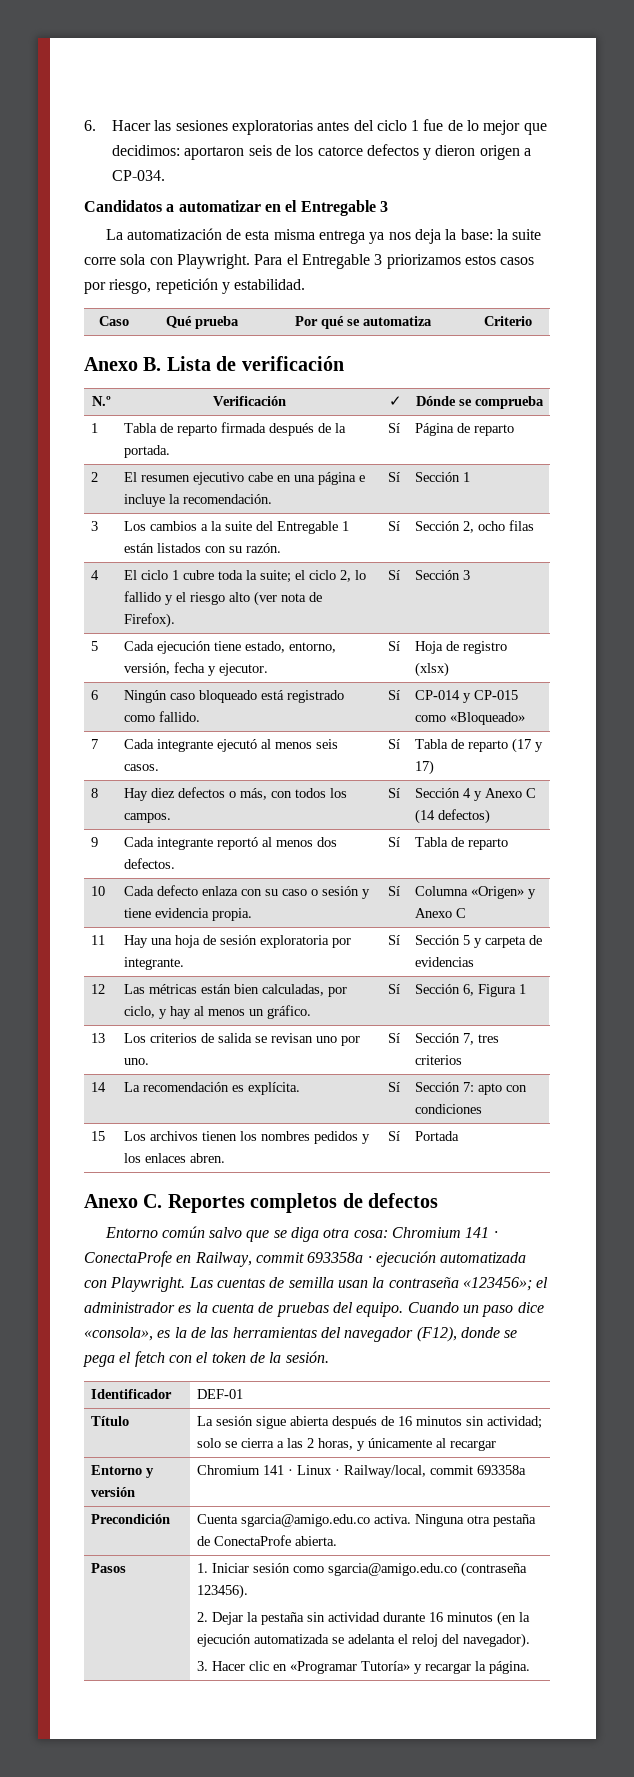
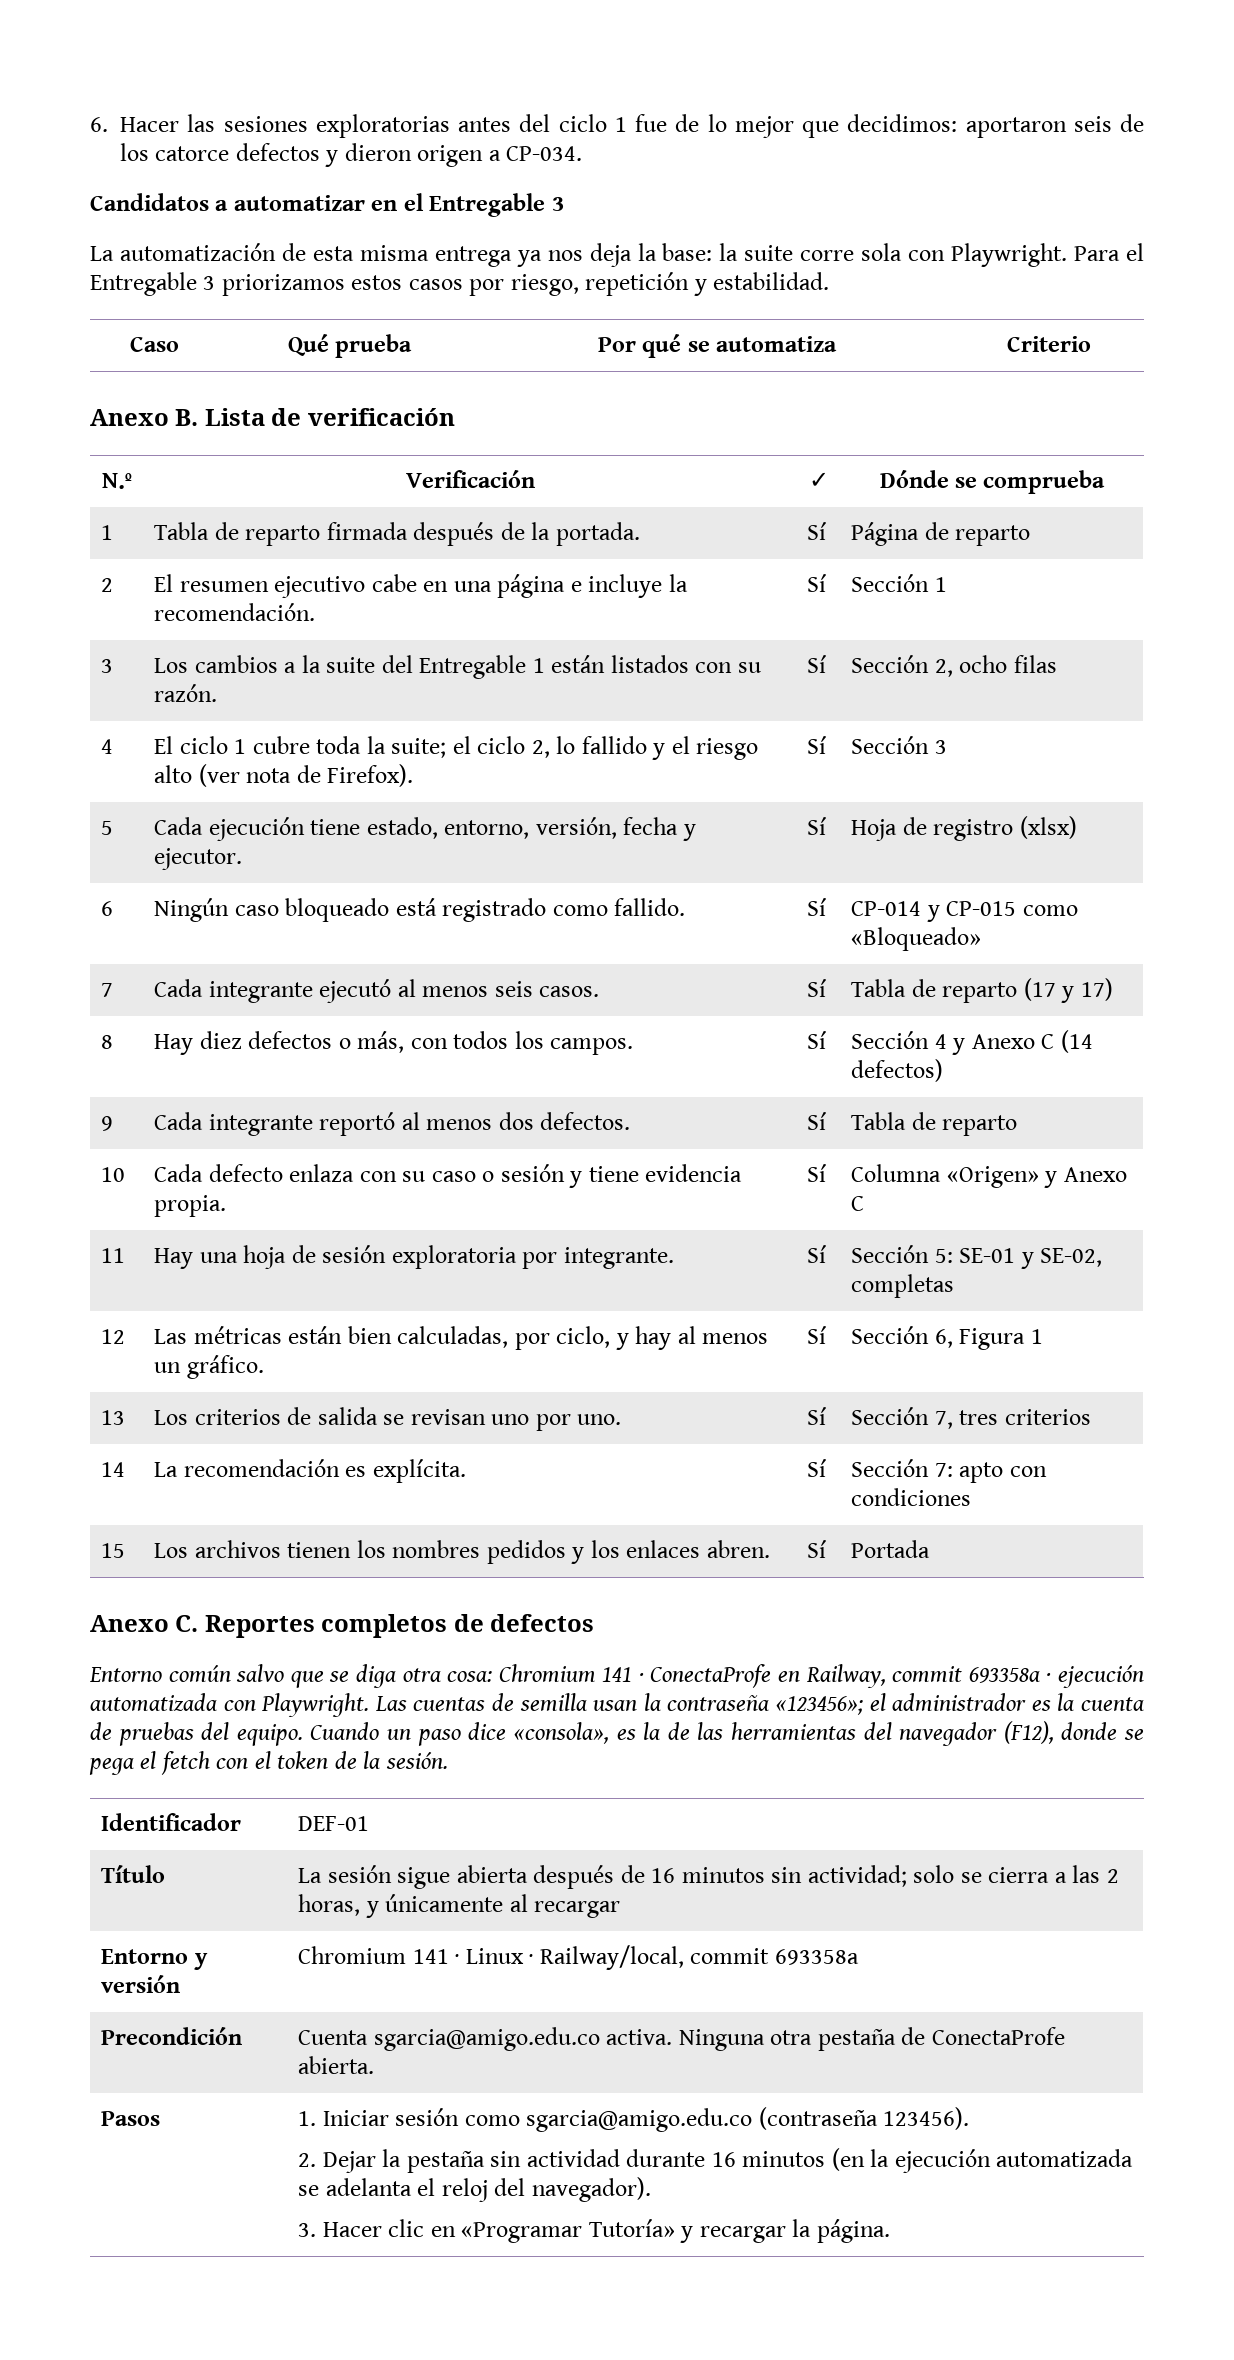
- 11 | Hay una hoja de sesión exploratoria por integrante. | Sí | Sección 5 y carpeta de evidencias
+ 11 | Hay una hoja de sesión exploratoria por integrante. | Sí | Sección 5: SE-01 y SE-02, completas

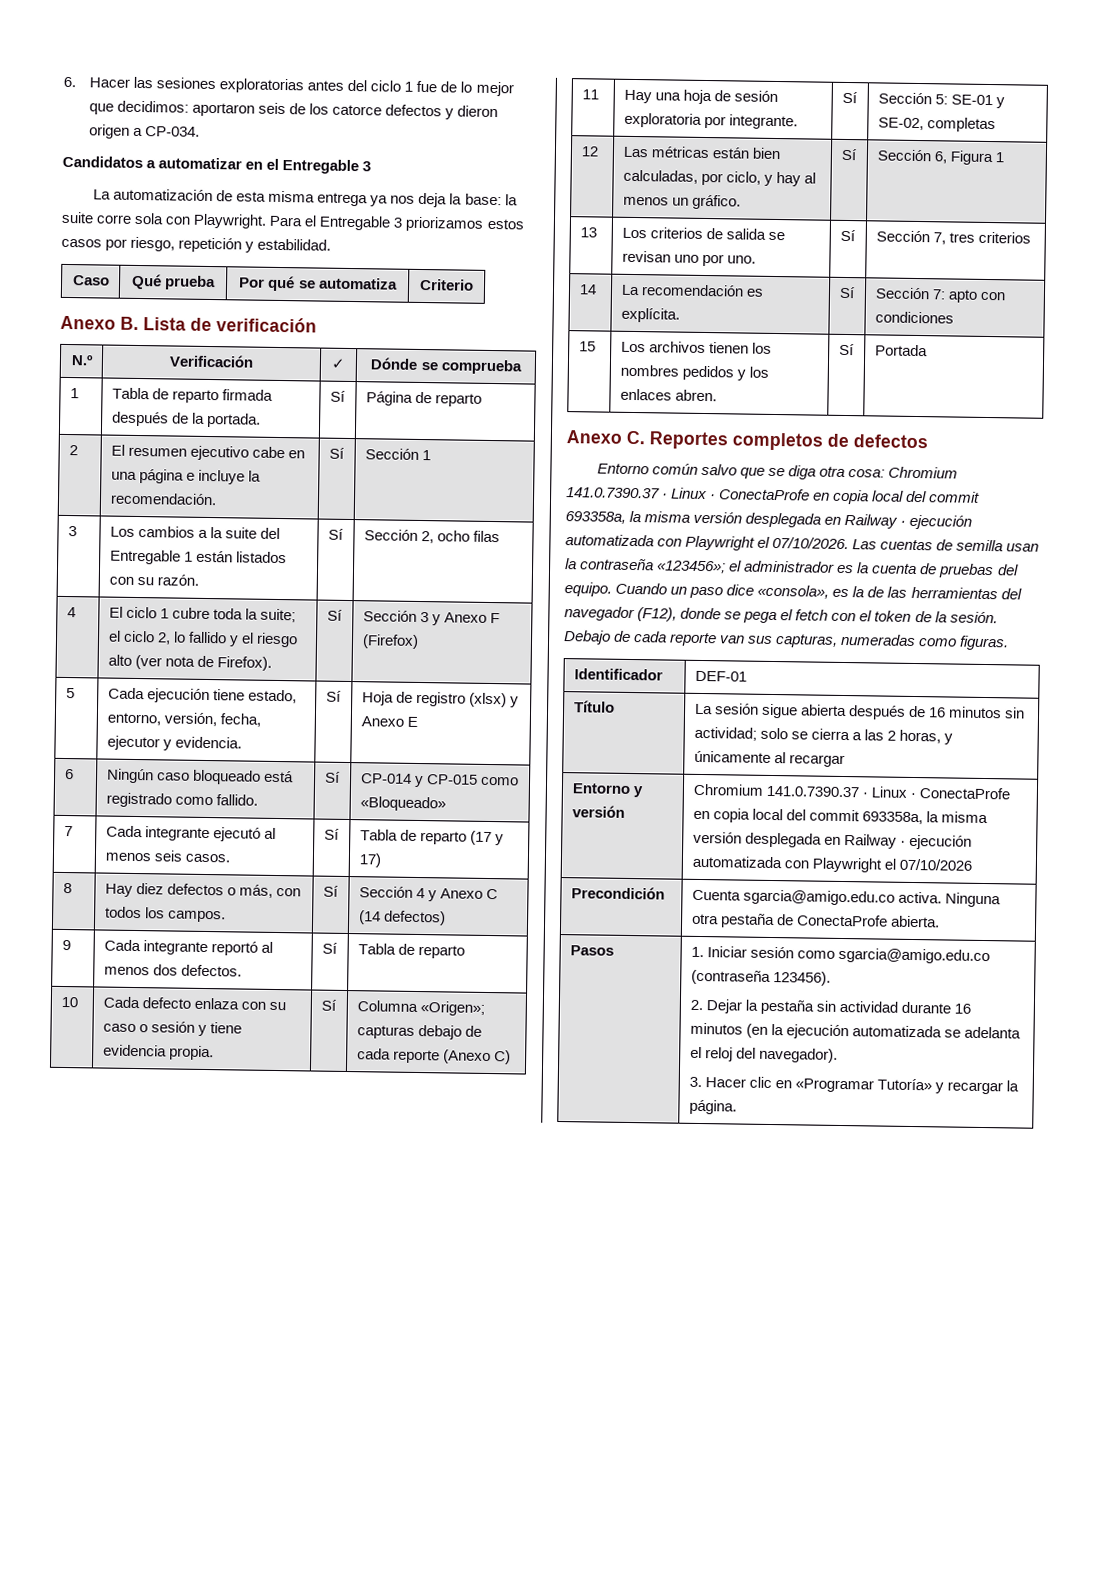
- 4 | El ciclo 1 cubre toda la suite; el ciclo 2, lo fallido y el riesgo alto (ver nota de Firefox). | Sí | Sección 3
+ 4 | El ciclo 1 cubre toda la suite; el ciclo 2, lo fallido y el riesgo alto (ver nota de Firefox). | Sí | Sección 3 y Anexo F (Firefox)
- 5 | Cada ejecución tiene estado, entorno, versión, fecha y ejecutor. | Sí | Hoja de registro (xlsx)
+ 5 | Cada ejecución tiene estado, entorno, versión, fecha, ejecutor y evidencia. | Sí | Hoja de registro (xlsx) y Anexo E
- 10 | Cada defecto enlaza con su caso o sesión y tiene evidencia propia. | Sí | Columna «Origen» y Anexo C
+ 10 | Cada defecto enlaza con su caso o sesión y tiene evidencia propia. | Sí | Columna «Origen»; capturas debajo de cada reporte (Anexo C)
- Entorno común salvo que se diga otra cosa: Chromium 141 · ConectaProfe en Railway, commit 693358a · ejecución automatizada con Playwright.
+ Entorno común salvo que se diga otra cosa: Chromium 141.0.7390.37 · Linux · ConectaProfe en copia local del commit 693358a, la misma versión desplegada en Railway · ejecución automatizada con Playwright el 07/10/2026.
+ Debajo de cada reporte van sus capturas, numeradas como figuras.
- Entorno y versión | Chromium 141 · Linux · Railway/local, commit 693358a
+ Entorno y versión | Chromium 141.0.7390.37 · Linux · ConectaProfe en copia local del commit 693358a, la misma versión desplegada en Railway · ejecución automatizada con Playwright el 07/10/2026

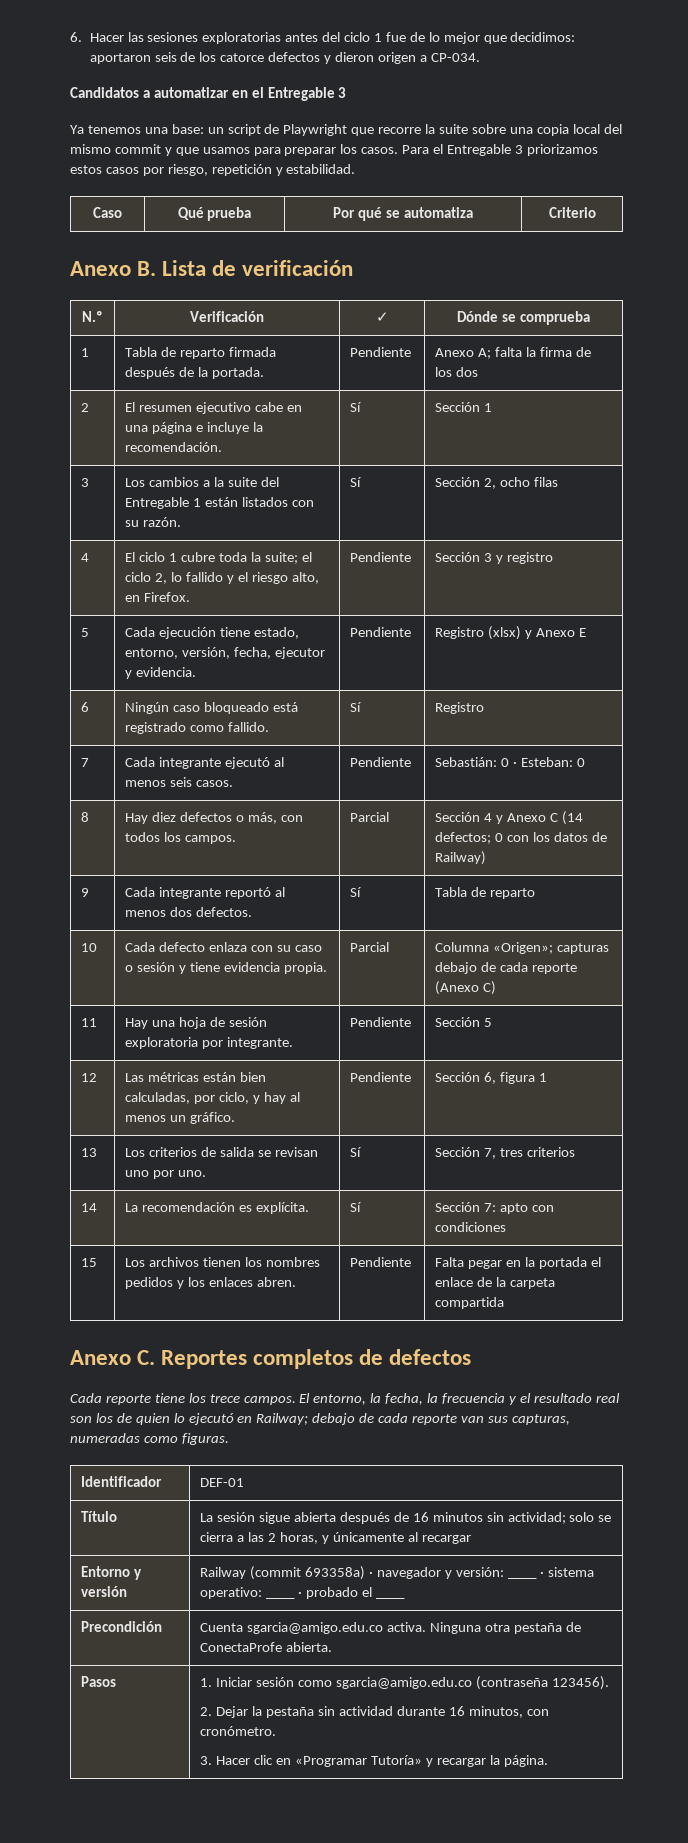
- La automatización de esta misma entrega ya nos deja la base: la suite corre sola con Playwright.
+ Ya tenemos una base: un script de Playwright que recorre la suite sobre una copia local del mismo commit y que usamos para preparar los casos.
- 1 | Tabla de reparto firmada después de la portada. | Sí | Página de reparto
+ 1 | Tabla de reparto firmada después de la portada. | Pendiente | Anexo A; falta la firma de los dos
- 4 | El ciclo 1 cubre toda la suite; el ciclo 2, lo fallido y el riesgo alto (ver nota de Firefox). | Sí | Sección 3 y Anexo F (Firefox)
+ 4 | El ciclo 1 cubre toda la suite; el ciclo 2, lo fallido y el riesgo alto, en Firefox. | Pendiente | Sección 3 y registro
- 5 | Cada ejecución tiene estado, entorno, versión, fecha, ejecutor y evidencia. | Sí | Hoja de registro (xlsx) y Anexo E
+ 5 | Cada ejecución tiene estado, entorno, versión, fecha, ejecutor y evidencia. | Pendiente | Registro (xlsx) y Anexo E
- 6 | Ningún caso bloqueado está registrado como fallido. | Sí | CP-014 y CP-015 como «Bloqueado»
+ 6 | Ningún caso bloqueado está registrado como fallido. | Sí | Registro
- 7 | Cada integrante ejecutó al menos seis casos. | Sí | Tabla de reparto (17 y 17)
+ 7 | Cada integrante ejecutó al menos seis casos. | Pendiente | Sebastián: 0 · Esteban: 0
- 8 | Hay diez defectos o más, con todos los campos. | Sí | Sección 4 y Anexo C (14 defectos)
+ 8 | Hay diez defectos o más, con todos los campos. | Parcial | Sección 4 y Anexo C (14 defectos; 0 con los datos de Railway)
- 10 | Cada defecto enlaza con su caso o sesión y tiene evidencia propia. | Sí | Columna «Origen»; capturas debajo de cada reporte (Anexo C)
+ 10 | Cada defecto enlaza con su caso o sesión y tiene evidencia propia. | Parcial | Columna «Origen»; capturas debajo de cada reporte (Anexo C)
- 11 | Hay una hoja de sesión exploratoria por integrante. | Sí | Sección 5: SE-01 y SE-02, completas
+ 11 | Hay una hoja de sesión exploratoria por integrante. | Pendiente | Sección 5
- 12 | Las métricas están bien calculadas, por ciclo, y hay al menos un gráfico. | Sí | Sección 6, Figura 1
+ 12 | Las métricas están bien calculadas, por ciclo, y hay al menos un gráfico. | Pendiente | Sección 6, figura 1
- 15 | Los archivos tienen los nombres pedidos y los enlaces abren. | Sí | Portada
+ 15 | Los archivos tienen los nombres pedidos y los enlaces abren. | Pendiente | Falta pegar en la portada el enlace de la carpeta compartida
- Entorno común salvo que se diga otra cosa: Chromium 141.0.7390.37 · Linux · ConectaProfe en copia local del commit 693358a, la misma versión desplegada en Railway · ejecución automatizada con Playwright el 07/10/2026. Las cuentas de semilla usan la contraseña «123456»; el administrador es la cuenta de pruebas del equipo. Cuando un paso dice «consola», es la de las herramientas del navegador (F12), donde se pega el fetch con el token de la sesión. Debajo de cada reporte van sus capturas, numeradas como figuras.
+ Cada reporte tiene los trece campos. El entorno, la fecha, la frecuencia y el resultado real son los de quien lo ejecutó en Railway; debajo de cada reporte van sus capturas, numeradas como figuras.
- Entorno y versión | Chromium 141.0.7390.37 · Linux · ConectaProfe en copia local del commit 693358a, la misma versión desplegada en Railway · ejecución automatizada con Playwright el 07/10/2026
+ Entorno y versión | Railway (commit 693358a) · navegador y versión: ____ · sistema operativo: ____ · probado el ____
  Pasos | 1. Iniciar sesión como sgarcia@amigo.edu.co (contraseña 123456).
- 2. Dejar la pestaña sin actividad durante 16 minutos (en la ejecución automatizada se adelanta el reloj del navegador).
+ 2. Dejar la pestaña sin actividad durante 16 minutos, con cronómetro.

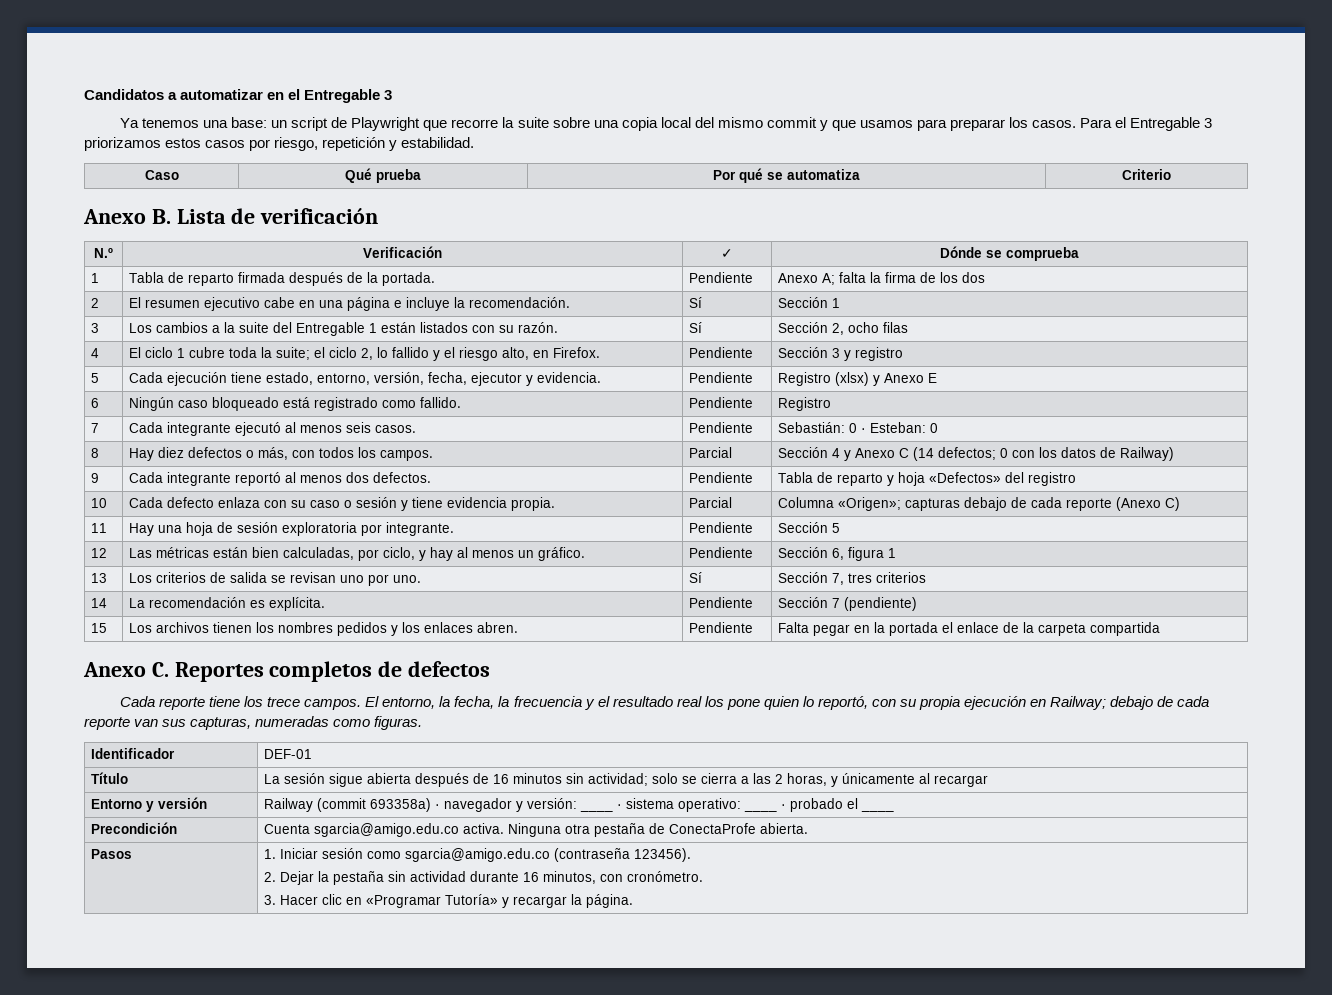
- 6. Hacer las sesiones exploratorias antes del ciclo 1 fue de lo mejor que decidimos: aportaron seis de los catorce defectos y dieron origen a CP-034.
- 6 | Ningún caso bloqueado está registrado como fallido. | Sí | Registro
+ 6 | Ningún caso bloqueado está registrado como fallido. | Pendiente | Registro
- 9 | Cada integrante reportó al menos dos defectos. | Sí | Tabla de reparto
+ 9 | Cada integrante reportó al menos dos defectos. | Pendiente | Tabla de reparto y hoja «Defectos» del registro
- 14 | La recomendación es explícita. | Sí | Sección 7: apto con condiciones
+ 14 | La recomendación es explícita. | Pendiente | Sección 7 (pendiente)
- El entorno, la fecha, la frecuencia y el resultado real son los de quien lo ejecutó en Railway; debajo de cada reporte van sus capturas, numeradas como figuras.
+ El entorno, la fecha, la frecuencia y el resultado real los pone quien lo reportó, con su propia ejecución en Railway; debajo de cada reporte van sus capturas, numeradas como figuras.

